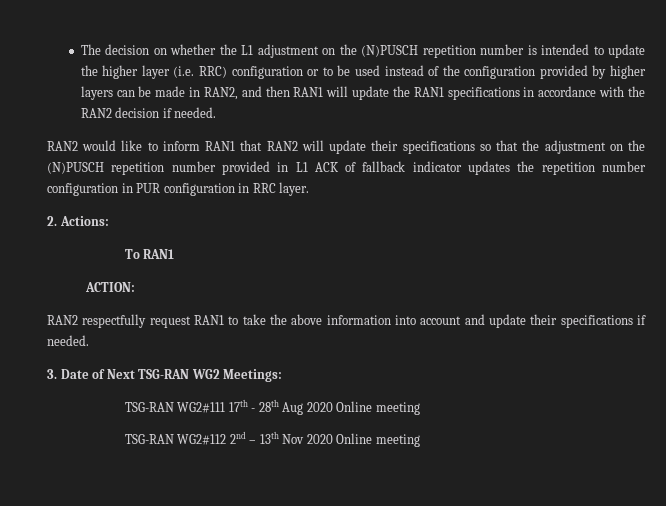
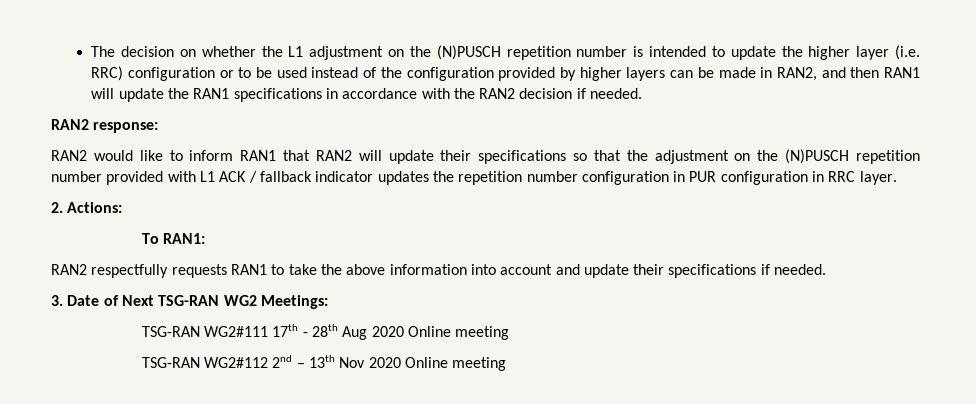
+ RAN2 response:
- RAN2 would like to inform RAN1 that RAN2 will update their specifications so that the adjustment on the (N)PUSCH repetition number provided in L1 ACK of fallback indicator updates the repetition number configuration in PUR configuration in RRC layer.
+ RAN2 would like to inform RAN1 that RAN2 will update their specifications so that the adjustment on the (N)PUSCH repetition number provided with L1 ACK / fallback indicator updates the repetition number configuration in PUR configuration in RRC layer.
- To RAN1
- ACTION:
+ To RAN1:
- RAN2 respectfully request RAN1 to take the above information into account and update their specifications if needed.
+ RAN2 respectfully requests RAN1 to take the above information into account and update their specifications if needed.

